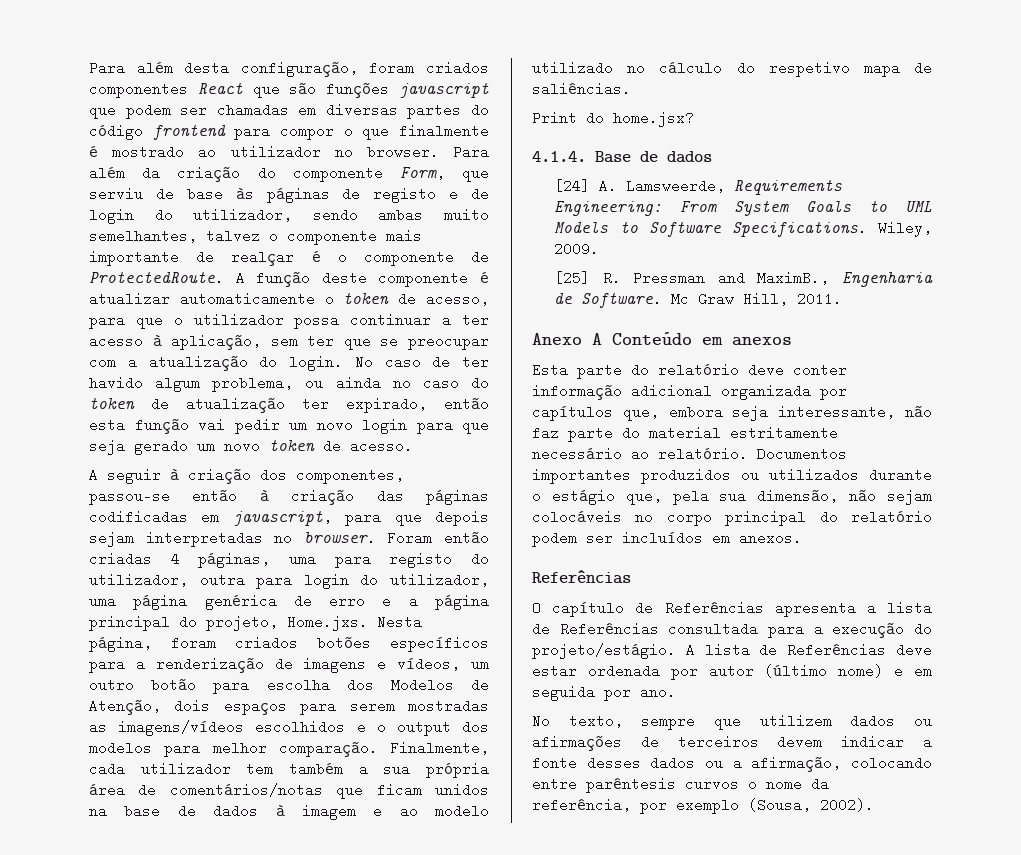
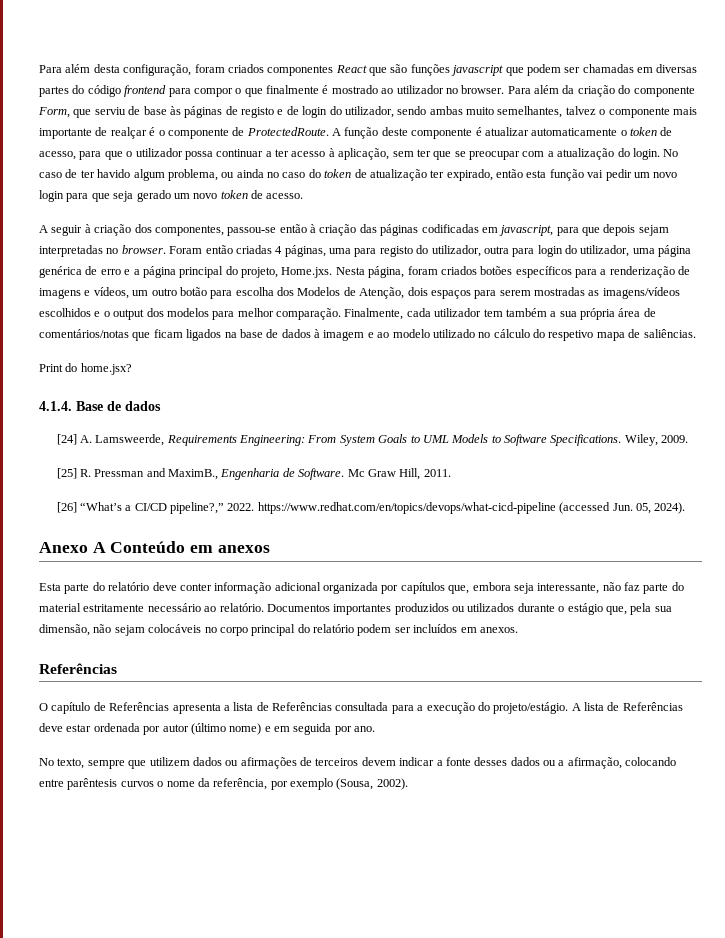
- Finalmente, cada utilizador tem também a sua própria área de comentários/notas que ficam unidos na base de dados à imagem e ao modelo utilizado no cálculo do respetivo mapa de saliências.
+ Finalmente, cada utilizador tem também a sua própria área de comentários/notas que ficam ligados na base de dados à imagem e ao modelo utilizado no cálculo do respetivo mapa de saliências.
+ [26] “What’s a CI/CD pipeline?,” 2022. https://www.redhat.com/en/topics/devops/what-cicd-pipeline (accessed Jun. 05, 2024).

